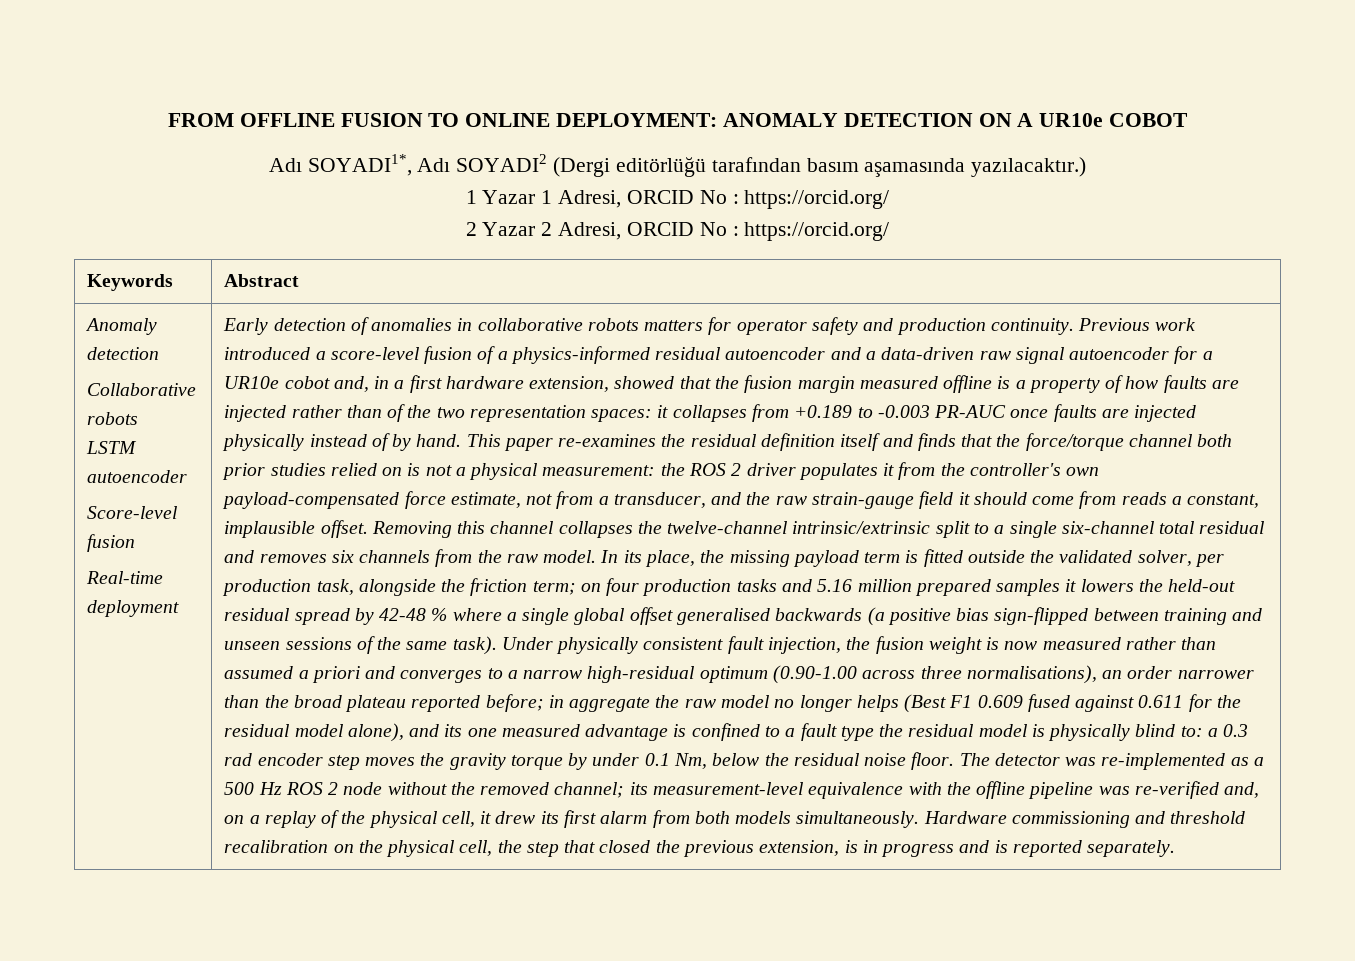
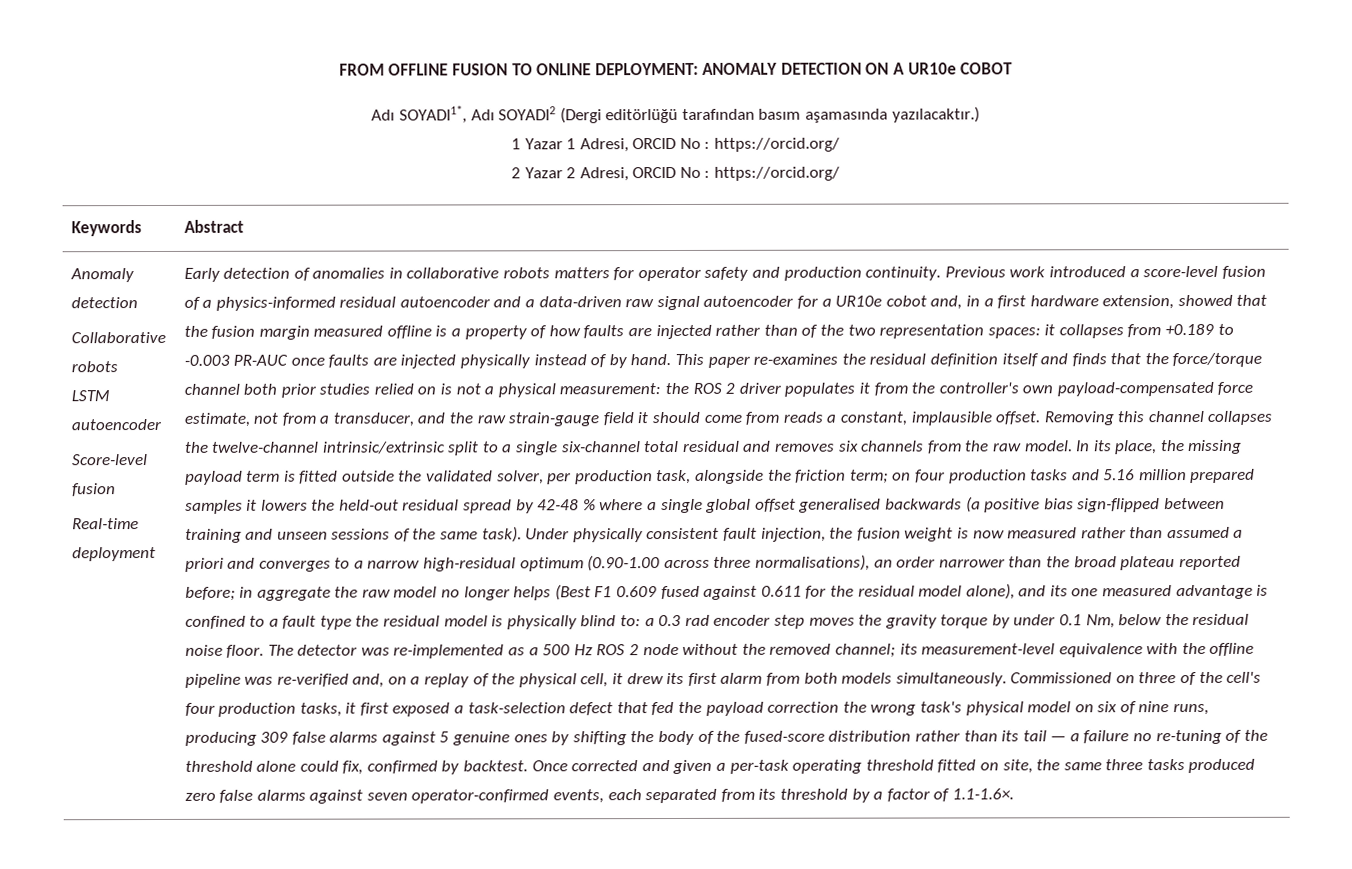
- Hardware commissioning and threshold recalibration on the physical cell, the step that closed the previous extension, is in progress and is reported separately.
+ Commissioned on three of the cell's four production tasks, it first exposed a task-selection defect that fed the payload correction the wrong task's physical model on six of nine runs, producing 309 false alarms against 5 genuine ones by shifting the body of the fused-score distribution rather than its tail — a failure no re-tuning of the threshold alone could fix, confirmed by backtest. Once corrected and given a per-task operating threshold fitted on site, the same three tasks produced zero false alarms against seven operator-confirmed events, each separated from its threshold by a factor of 1.1-1.6×.

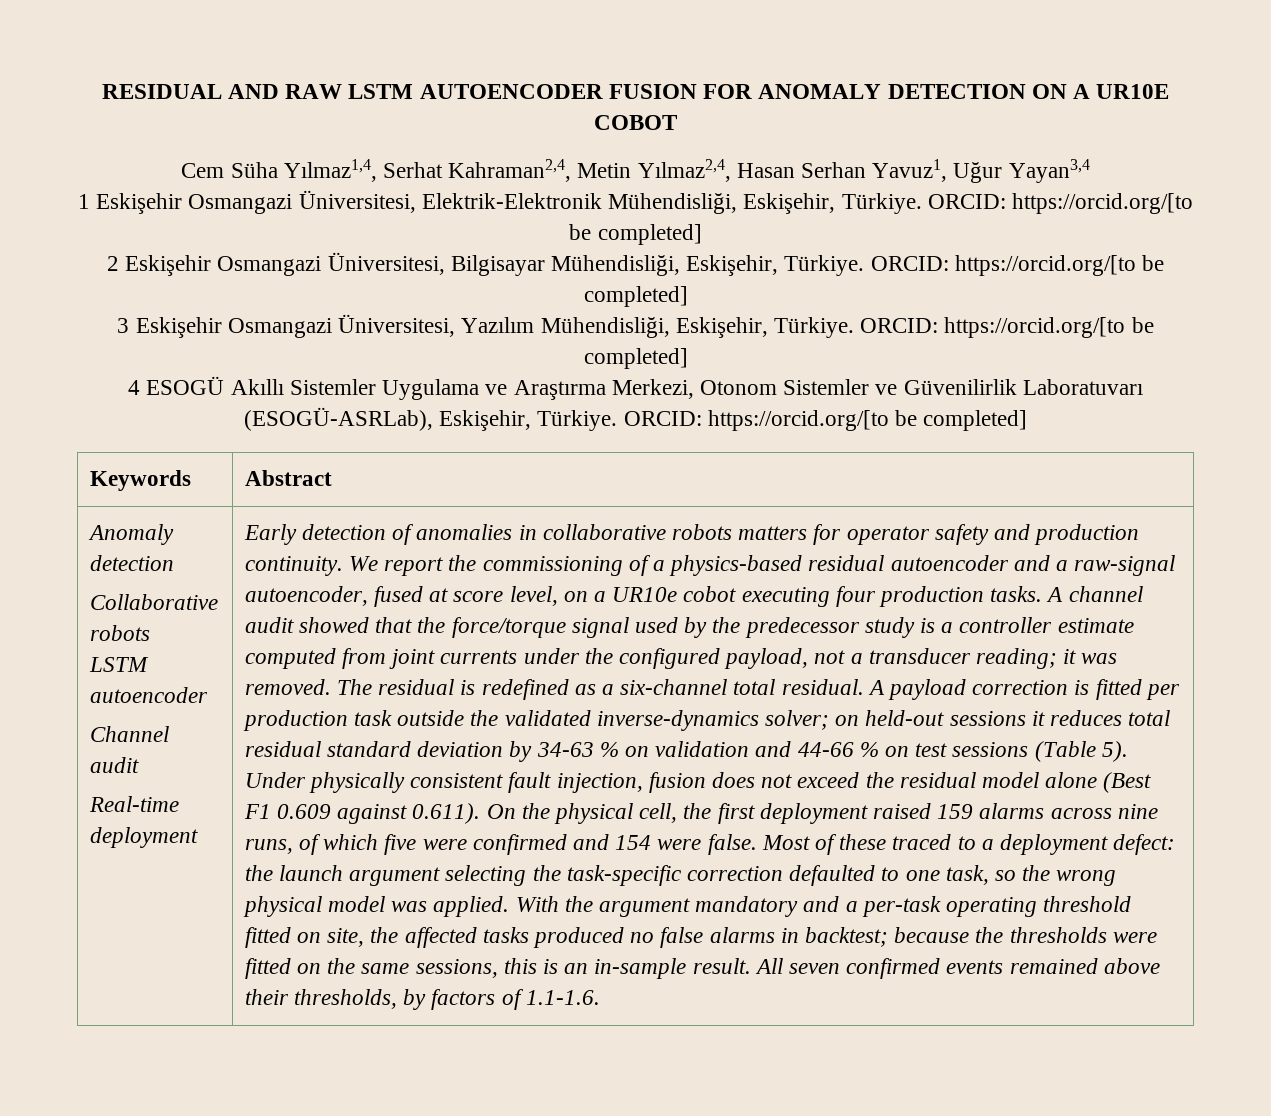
- FROM OFFLINE FUSION TO ONLINE DEPLOYMENT: ANOMALY DETECTION ON A UR10e COBOT
+ RESIDUAL AND RAW LSTM AUTOENCODER FUSION FOR ANOMALY DETECTION ON A UR10E COBOT
- Adı SOYADI1*, Adı SOYADI2 (Dergi editörlüğü tarafından basım aşamasında yazılacaktır.)
- 1 Yazar 1 Adresi, ORCID No : https://orcid.org/
- 2 Yazar 2 Adresi, ORCID No : https://orcid.org/
+ Cem Süha Yılmaz1,4, Serhat Kahraman2,4, Metin Yılmaz2,4, Hasan Serhan Yavuz1, Uğur Yayan3,4
+ 1 Eskişehir Osmangazi Üniversitesi, Elektrik-Elektronik Mühendisliği, Eskişehir, Türkiye. ORCID: https://orcid.org/[to be completed]
+ 2 Eskişehir Osmangazi Üniversitesi, Bilgisayar Mühendisliği, Eskişehir, Türkiye. ORCID: https://orcid.org/[to be completed]
+ 3 Eskişehir Osmangazi Üniversitesi, Yazılım Mühendisliği, Eskişehir, Türkiye. ORCID: https://orcid.org/[to be completed]
+ 4 ESOGÜ Akıllı Sistemler Uygulama ve Araştırma Merkezi, Otonom Sistemler ve Güvenilirlik Laboratuvarı (ESOGÜ-ASRLab), Eskişehir, Türkiye. ORCID: https://orcid.org/[to be completed]
- Score-level fusion
+ Channel audit
- Previous work introduced a score-level fusion of a physics-informed residual autoencoder and a data-driven raw signal autoencoder for a UR10e cobot and, in a first hardware extension, showed that the fusion margin measured offline is a property of how faults are injected rather than of the two representation spaces: it collapses from +0.189 to -0.003 PR-AUC once faults are injected physically instead of by hand. This paper re-examines the residual definition itself and finds that the force/torque channel both prior studies relied on is not a physical measurement: the ROS 2 driver populates it from the controller's own payload-compensated force estimate, not from a transducer, and the raw strain-gauge field it should come from reads a constant, implausible offset. Removing this channel collapses the twelve-channel intrinsic/extrinsic split to a single six-channel total residual and removes six channels from the raw model. In its place, the missing payload term is fitted outside the validated solver, per production task, alongside the friction term; on four production tasks and 5.16 million prepared samples it lowers the held-out residual spread by 42-48 % where a single global offset generalised backwards (a positive bias sign-flipped between training and unseen sessions of the same task).
+ We report the commissioning of a physics-based residual autoencoder and a raw-signal autoencoder, fused at score level, on a UR10e cobot executing four production tasks. A channel audit showed that the force/torque signal used by the predecessor study is a controller estimate computed from joint currents under the configured payload, not a transducer reading; it was removed. The residual is redefined as a six-channel total residual. A payload correction is fitted per production task outside the validated inverse-dynamics solver; on held-out sessions it reduces total residual standard deviation by 34-63 % on validation and 44-66 % on test sessions (Table 5).
- Under physically consistent fault injection, the fusion weight is now measured rather than assumed a priori and converges to a narrow high-residual optimum (0.90-1.00 across three normalisations), an order narrower than the broad plateau reported before; in aggregate the raw model no longer helps (Best F1 0.609 fused against 0.611 for the residual model alone), and its one measured advantage is confined to a fault type the residual model is physically blind to: a 0.3 rad encoder step moves the gravity torque by under 0.1 Nm, below the residual noise floor. The detector was re-implemented as a 500 Hz ROS 2 node without the removed channel; its measurement-level equivalence with the offline pipeline was re-verified and, on a replay of the physical cell, it drew its first alarm from both models simultaneously. Commissioned on three of the cell's four production tasks, it first exposed a task-selection defect that fed the payload correction the wrong task's physical model on six of nine runs, producing 309 false alarms against 5 genuine ones by shifting the body of the fused-score distribution rather than its tail — a failure no re-tuning of the threshold alone could fix, confirmed by backtest. Once corrected and given a per-task operating threshold fitted on site, the same three tasks produced zero false alarms against seven operator-confirmed events, each separated from its threshold by a factor of 1.1-1.6×.
+ Under physically consistent fault injection, fusion does not exceed the residual model alone (Best F1 0.609 against 0.611). On the physical cell, the first deployment raised 159 alarms across nine runs, of which five were confirmed and 154 were false. Most of these traced to a deployment defect: the launch argument selecting the task-specific correction defaulted to one task, so the wrong physical model was applied. With the argument mandatory and a per-task operating threshold fitted on site, the affected tasks produced no false alarms in backtest; because the thresholds were fitted on the same sessions, this is an in-sample result. All seven confirmed events remained above their thresholds, by factors of 1.1-1.6.

